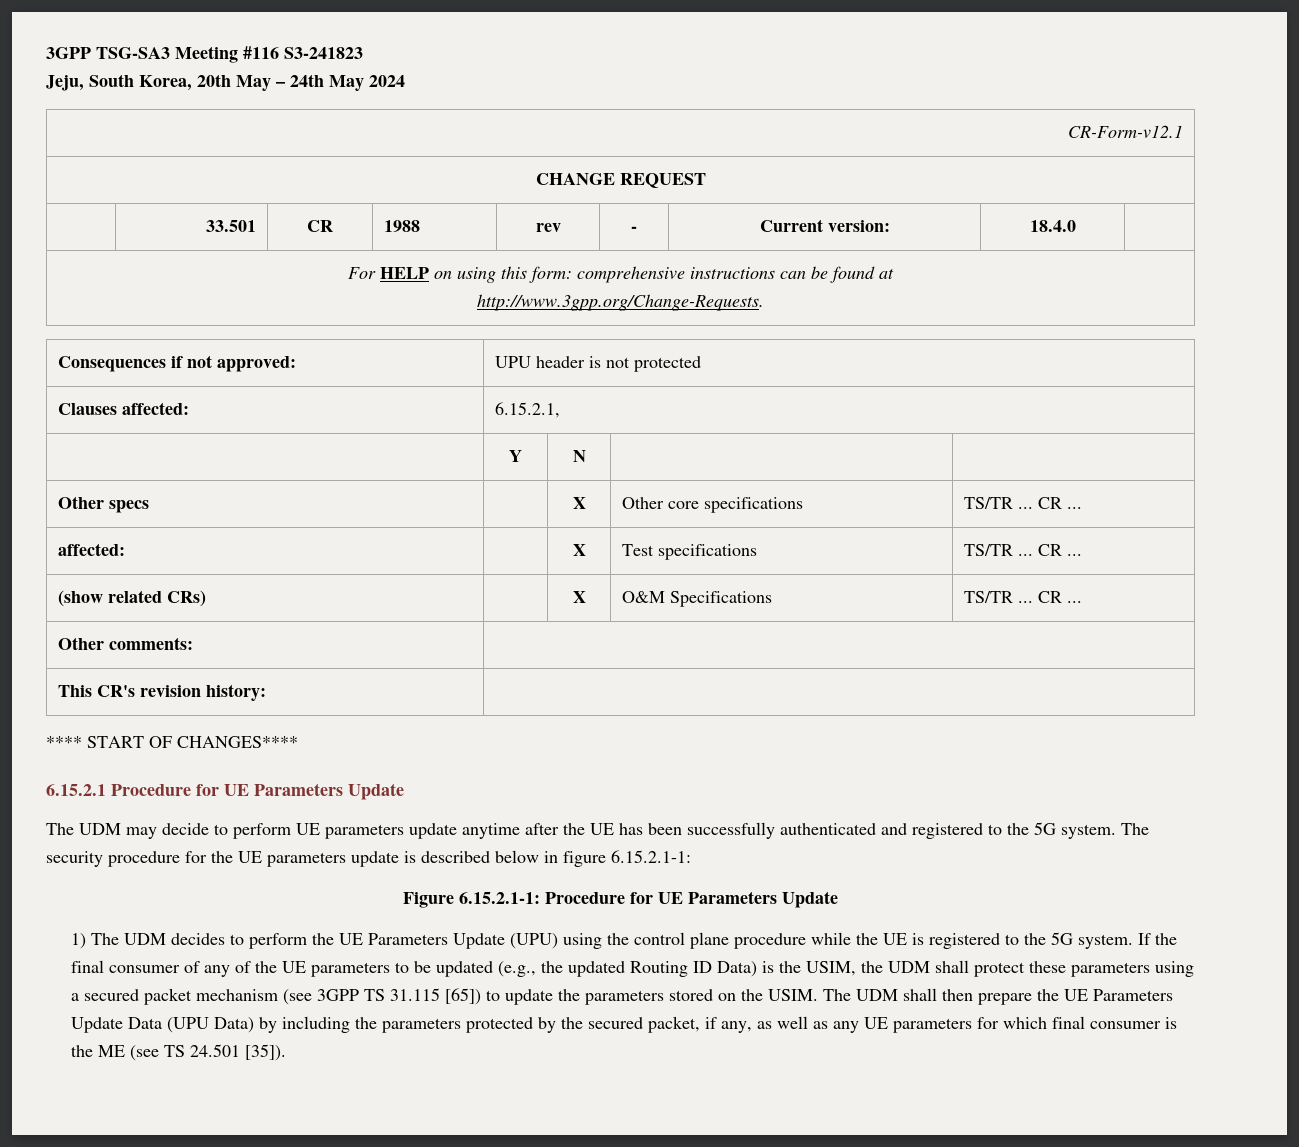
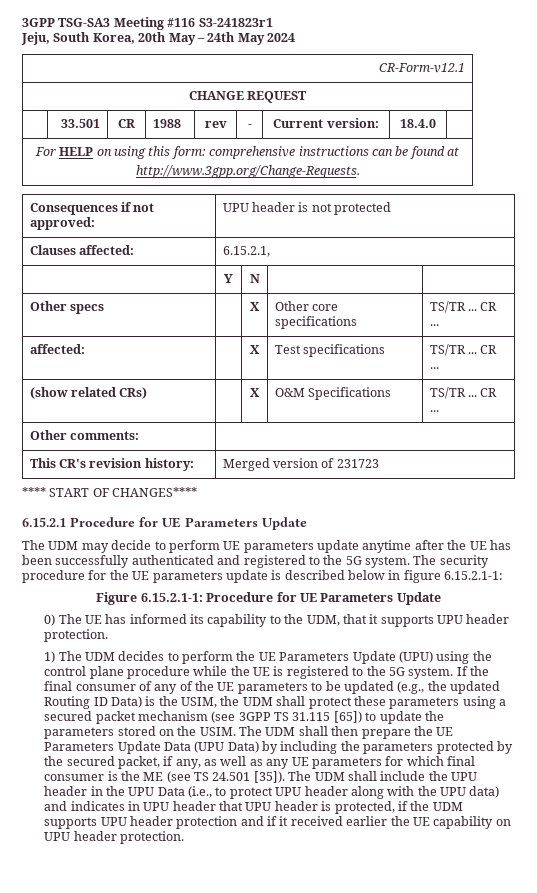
- 3GPP TSG-SA3 Meeting #116 S3-241823
+ 3GPP TSG-SA3 Meeting #116 S3-241823r1
- This CR's revision history: |
+ This CR's revision history: | Merged version of 231723
+ 0) The UE has informed its capability to the UDM, that it supports UPU header protection.
+ The UDM shall include the UPU header in the UPU Data (i.e., to protect UPU header along with the UPU data) and indicates in UPU header that UPU header is protected, if the UDM supports UPU header protection and if it received earlier the UE capability on UPU header protection.

